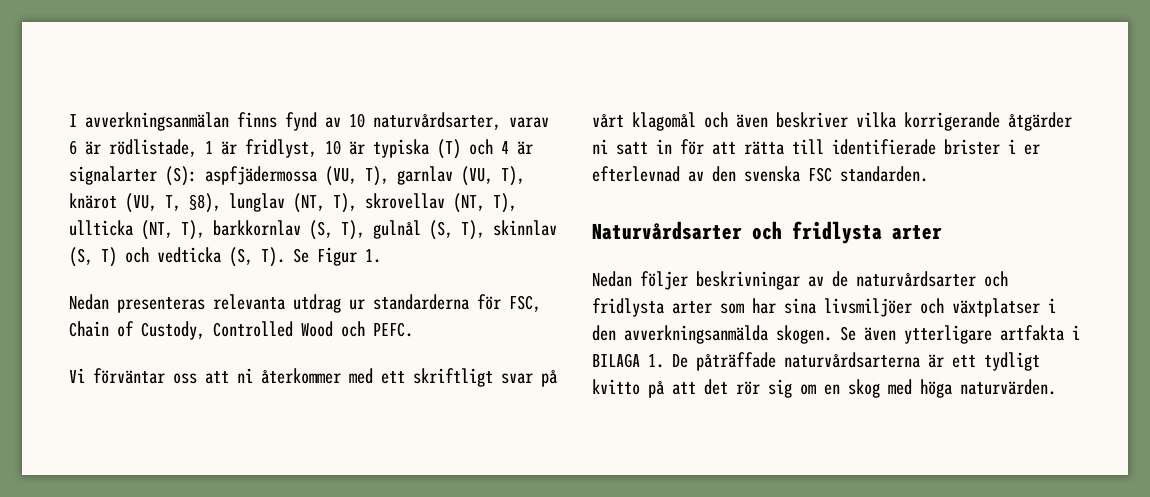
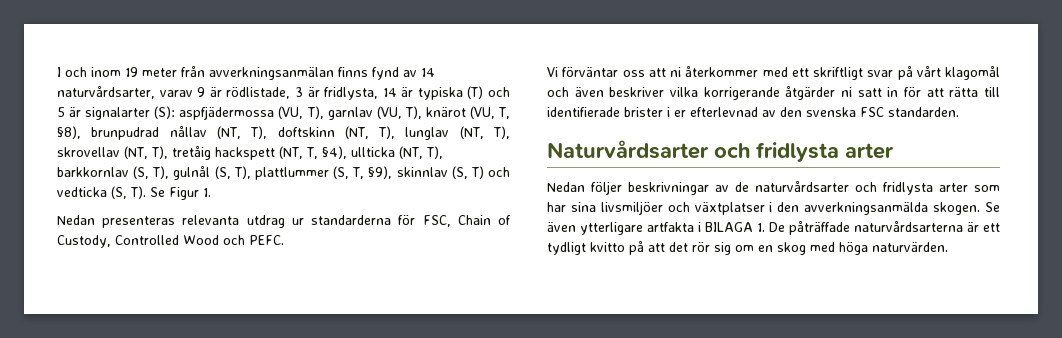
- I avverkningsanmälan finns fynd av 10 naturvårdsarter, varav 6 är rödlistade, 1 är fridlyst, 10 är typiska (T) och 4 är signalarter (S): aspfjädermossa (VU, T), garnlav (VU, T), knärot (VU, T, §8), lunglav (NT, T), skrovellav (NT, T), ullticka (NT, T), barkkornlav (S, T), gulnål (S, T), skinnlav (S, T) och vedticka (S, T). Se Figur 1.
+ I och inom 19 meter från avverkningsanmälan finns fynd av 14 naturvårdsarter, varav 9 är rödlistade, 3 är fridlysta, 14 är typiska (T) och 5 är signalarter (S): aspfjädermossa (VU, T), garnlav (VU, T), knärot (VU, T, §8), brunpudrad nållav (NT, T), doftskinn (NT, T), lunglav (NT, T), skrovellav (NT, T), tretåig hackspett (NT, T, §4), ullticka (NT, T), barkkornlav (S, T), gulnål (S, T), plattlummer (S, T, §9), skinnlav (S, T) och vedticka (S, T). Se Figur 1.

